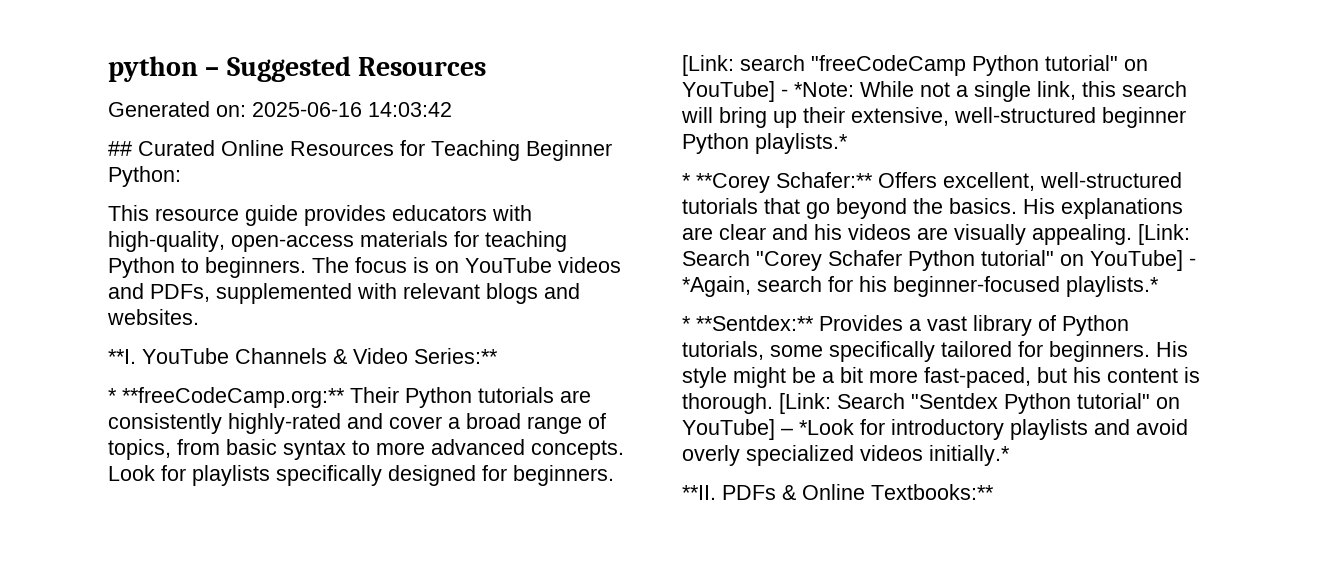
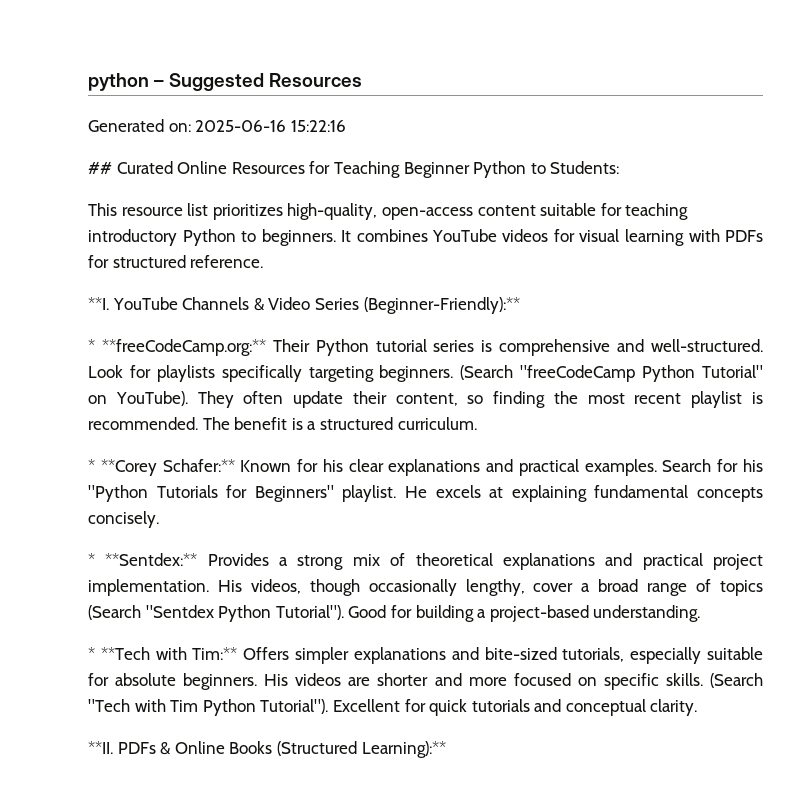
- Generated on: 2025-06-16 14:03:42
+ Generated on: 2025-06-16 15:22:16
- ## Curated Online Resources for Teaching Beginner Python:
+ ## Curated Online Resources for Teaching Beginner Python to Students:
- This resource guide provides educators with high-quality, open-access materials for teaching Python to beginners.
+ This resource list prioritizes high-quality, open-access content suitable for teaching introductory Python to beginners.
- The focus is on YouTube videos and PDFs, supplemented with relevant blogs and websites.
+ It combines YouTube videos for visual learning with PDFs for structured reference.
- YouTube Channels & Video Series:**
+ YouTube Channels & Video Series (Beginner-Friendly):**
- * **freeCodeCamp.org:** Their Python tutorials are consistently highly-rated and cover a broad range of topics, from basic syntax to more advanced concepts. Look for playlists specifically designed for beginners. [Link: search "freeCodeCamp Python tutorial" on YouTube] - *Note: While not a single link, this search will bring up their extensive, well-structured beginner Python playlists.*
- * **Corey Schafer:** Offers excellent, well-structured tutorials that go beyond the basics. His explanations are clear and his videos are visually appealing. [Link: Search "Corey Schafer Python tutorial" on YouTube] - *Again, search for his beginner-focused playlists.*
- * **Sentdex:** Provides a vast library of Python tutorials, some specifically tailored for beginners. His style might be a bit more fast-paced, but his content is thorough. [Link: Search "Sentdex Python tutorial" on YouTube] – *Look for introductory playlists and avoid overly specialized videos initially.*
+ * **freeCodeCamp.org:** Their Python tutorial series is comprehensive and well-structured. Look for playlists specifically targeting beginners. (Search "freeCodeCamp Python Tutorial" on YouTube). They often update their content, so finding the most recent playlist is recommended. The benefit is a structured curriculum.
+ * **Corey Schafer:** Known for his clear explanations and practical examples. Search for his "Python Tutorials for Beginners" playlist. He excels at explaining fundamental concepts concisely.
+ * **Sentdex:** Provides a strong mix of theoretical explanations and practical project implementation. His videos, though occasionally lengthy, cover a broad range of topics (Search "Sentdex Python Tutorial"). Good for building a project-based understanding.
+ * **Tech with Tim:** Offers simpler explanations and bite-sized tutorials, especially suitable for absolute beginners. His videos are shorter and more focused on specific skills. (Search "Tech with Tim Python Tutorial"). Excellent for quick tutorials and conceptual clarity.
- PDFs & Online Textbooks:**
+ PDFs & Online Books (Structured Learning):**

